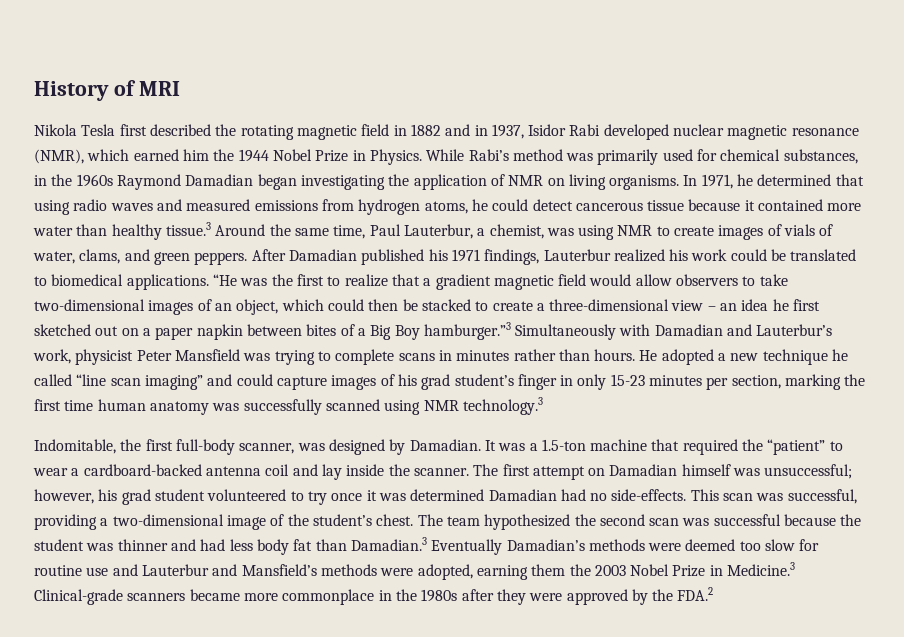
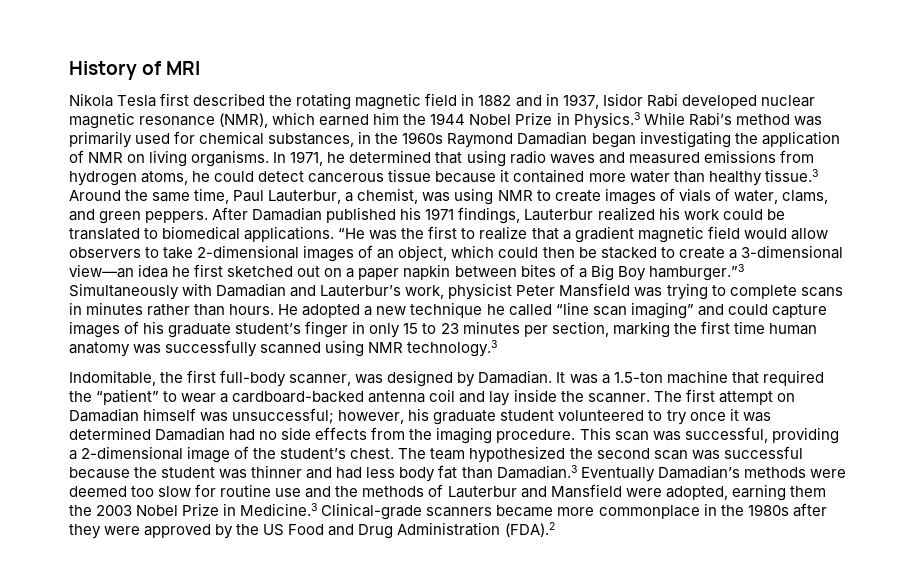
- Nikola Tesla first described the rotating magnetic field in 1882 and in 1937, Isidor Rabi developed nuclear magnetic resonance (NMR), which earned him the 1944 Nobel Prize in Physics. While Rabi’s method was primarily used for chemical substances, in the 1960s Raymond Damadian began investigating the application of NMR on living organisms.
+ Nikola Tesla first described the rotating magnetic field in 1882 and in 1937, Isidor Rabi developed nuclear magnetic resonance (NMR), which earned him the 1944 Nobel Prize in Physics.3 While Rabi’s method was primarily used for chemical substances, in the 1960s Raymond Damadian began investigating the application of NMR on living organisms.
- “He was the first to realize that a gradient magnetic field would allow observers to take two-dimensional images of an object, which could then be stacked to create a three-dimensional view – an idea he first sketched out on a paper napkin between bites of a Big Boy hamburger.”3 Simultaneously with Damadian and Lauterbur’s work, physicist Peter Mansfield was trying to complete scans in minutes rather than hours.
+ “He was the first to realize that a gradient magnetic field would allow observers to take 2-dimensional images of an object, which could then be stacked to create a 3-dimensional view—an idea he first sketched out on a paper napkin between bites of a Big Boy hamburger.”3 Simultaneously with Damadian and Lauterbur’s work, physicist Peter Mansfield was trying to complete scans in minutes rather than hours.
- He adopted a new technique he called “line scan imaging” and could capture images of his grad student’s finger in only 15-23 minutes per section, marking the first time human anatomy was successfully scanned using NMR technology.3
+ He adopted a new technique he called “line scan imaging” and could capture images of his graduate student’s finger in only 15 to 23 minutes per section, marking the first time human anatomy was successfully scanned using NMR technology.3
- The first attempt on Damadian himself was unsuccessful; however, his grad student volunteered to try once it was determined Damadian had no side-effects.
+ The first attempt on Damadian himself was unsuccessful; however, his graduate student volunteered to try once it was determined Damadian had no side effects from the imaging procedure.
- This scan was successful, providing a two-dimensional image of the student’s chest.
+ This scan was successful, providing a 2-dimensional image of the student’s chest.
- The team hypothesized the second scan was successful because the student was thinner and had less body fat than Damadian.3 Eventually Damadian’s methods were deemed too slow for routine use and Lauterbur and Mansfield’s methods were adopted, earning them the 2003 Nobel Prize in Medicine.3 Clinical-grade scanners became more commonplace in the 1980s after they were approved by the FDA.2
+ The team hypothesized the second scan was successful because the student was thinner and had less body fat than Damadian.3 Eventually Damadian’s methods were deemed too slow for routine use and the methods of Lauterbur and Mansfield were adopted, earning them the 2003 Nobel Prize in Medicine.3 Clinical-grade scanners became more commonplace in the 1980s after they were approved by the US Food and Drug Administration (FDA).2

